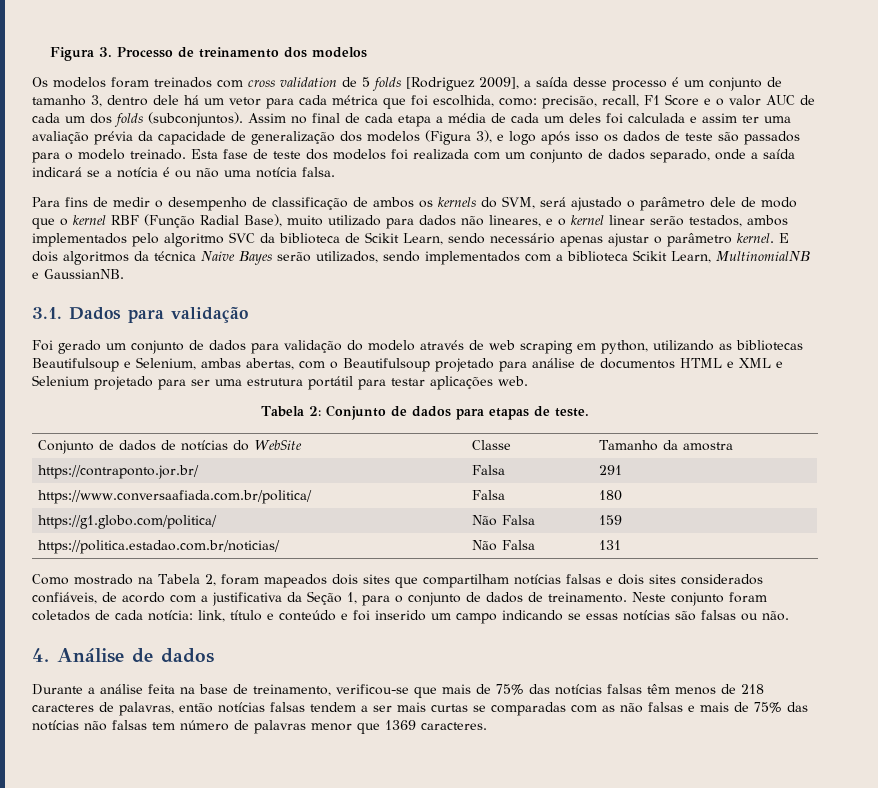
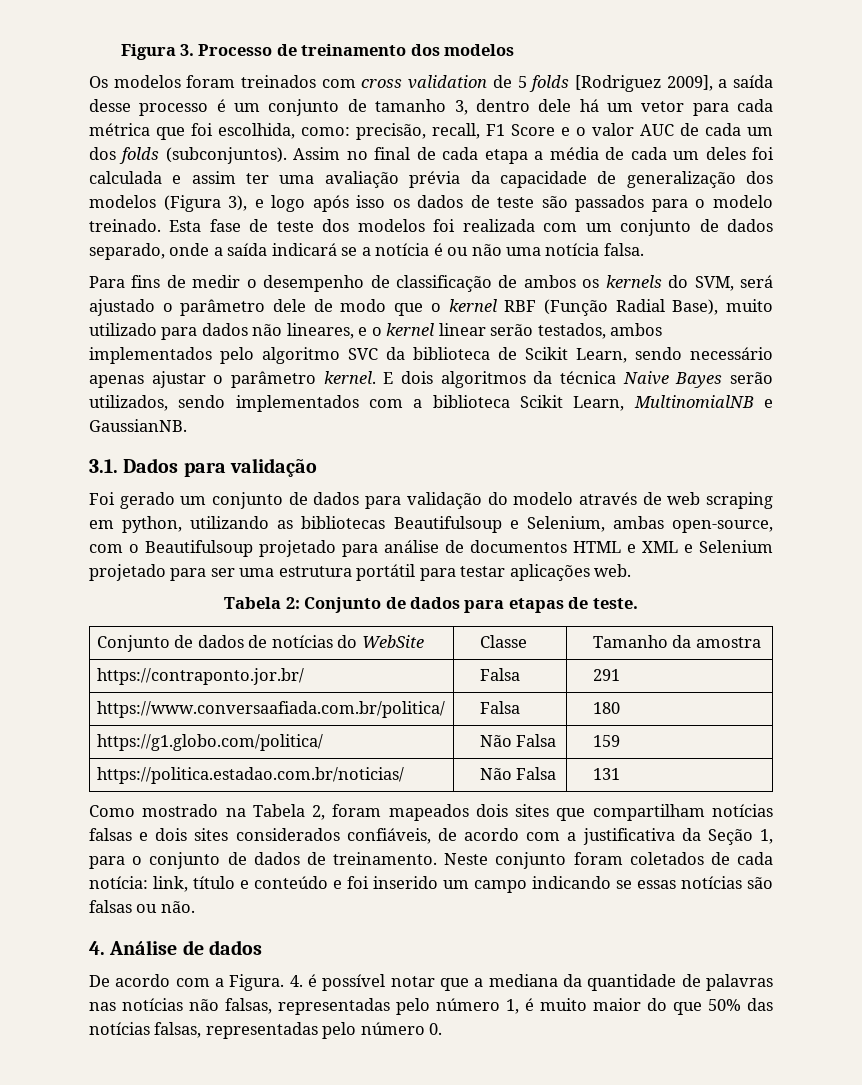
- Foi gerado um conjunto de dados para validação do modelo através de web scraping em python, utilizando as bibliotecas Beautifulsoup e Selenium, ambas abertas, com o Beautifulsoup projetado para análise de documentos HTML e XML e Selenium projetado para ser uma estrutura portátil para testar aplicações web.
+ Foi gerado um conjunto de dados para validação do modelo através de web scraping em python, utilizando as bibliotecas Beautifulsoup e Selenium, ambas open-source, com o Beautifulsoup projetado para análise de documentos HTML e XML e Selenium projetado para ser uma estrutura portátil para testar aplicações web.
- Durante a análise feita na base de treinamento, verificou-se que mais de 75% das notícias falsas têm menos de 218 caracteres de palavras, então notícias falsas tendem a ser mais curtas se comparadas com as não falsas e mais de 75% das notícias não falsas tem número de palavras menor que 1369 caracteres.
+ De acordo com a Figura. 4. é possível notar que a mediana da quantidade de palavras nas notícias não falsas, representadas pelo número 1, é muito maior do que 50% das notícias falsas, representadas pelo número 0.

